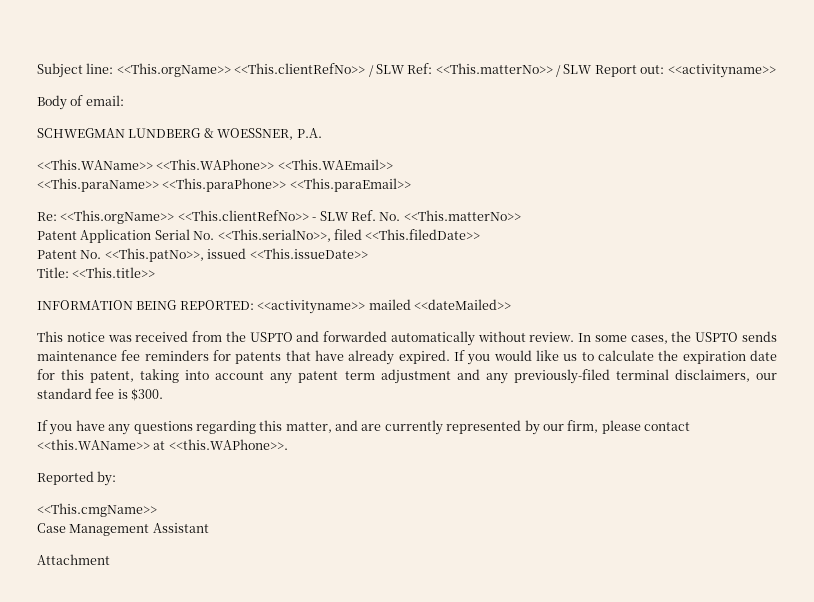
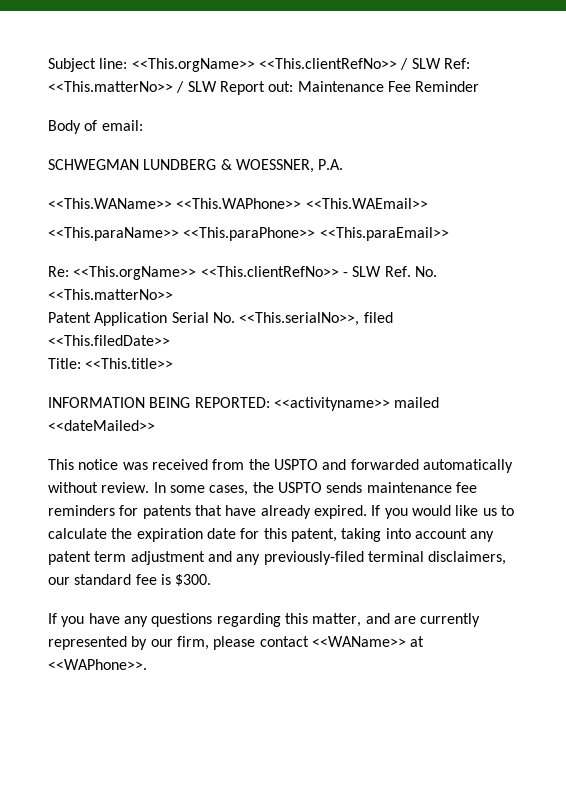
- Subject line: <<This.orgName>> <<This.clientRefNo>> / SLW Ref: <<This.matterNo>> / SLW Report out: <<activityname>>
+ Subject line: <<This.orgName>> <<This.clientRefNo>> / SLW Ref: <<This.matterNo>> / SLW Report out: Maintenance Fee Reminder
- Patent No. <<This.patNo>>, issued <<This.issueDate>>
- If you have any questions regarding this matter, and are currently represented by our firm, please contact <<this.WAName>> at <<this.WAPhone>>.
- Reported by:
- <<This.cmgName>>
- Case Management Assistant
- Attachment
+ If you have any questions regarding this matter, and are currently represented by our firm, please contact <<WAName>> at <<WAPhone>>.

